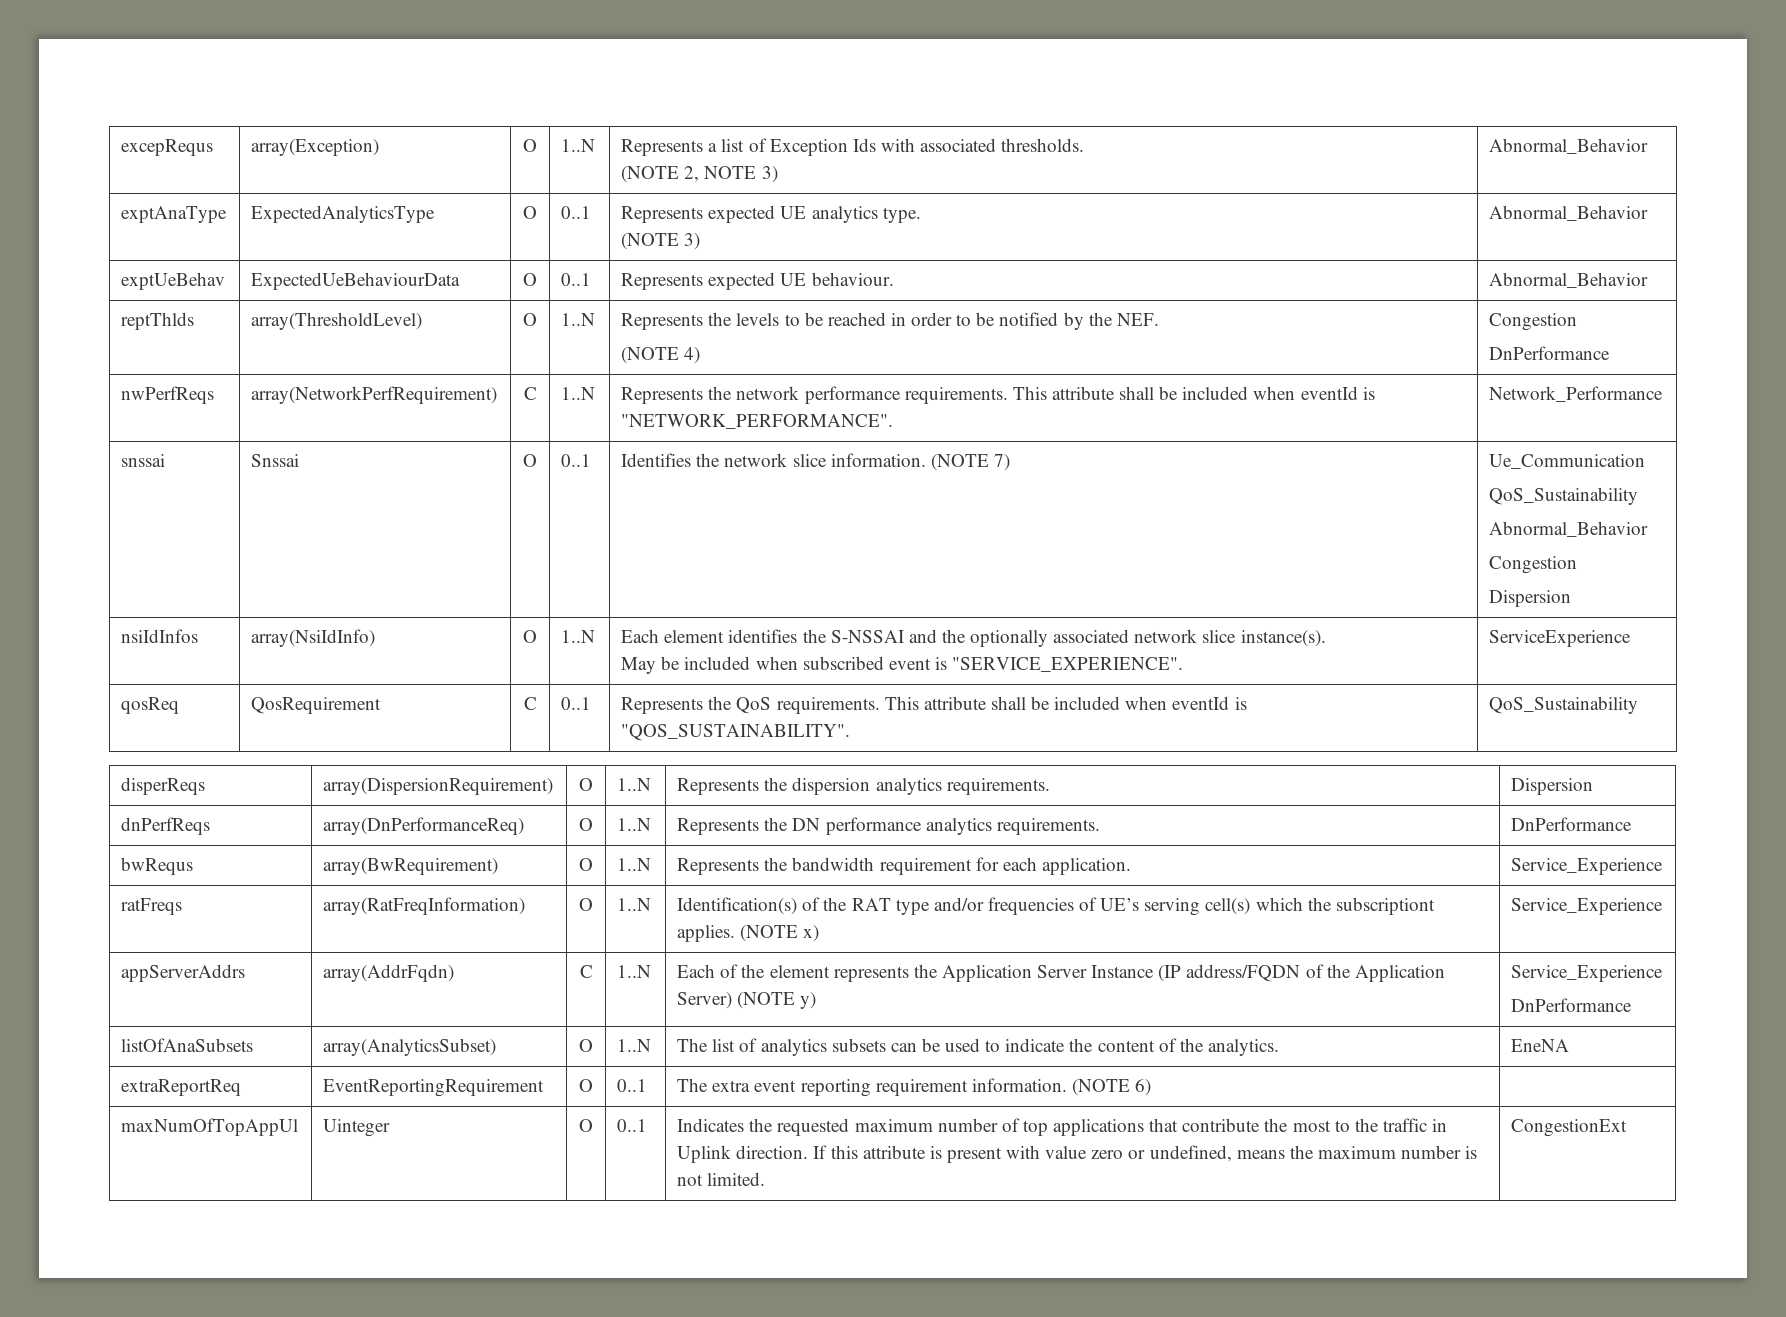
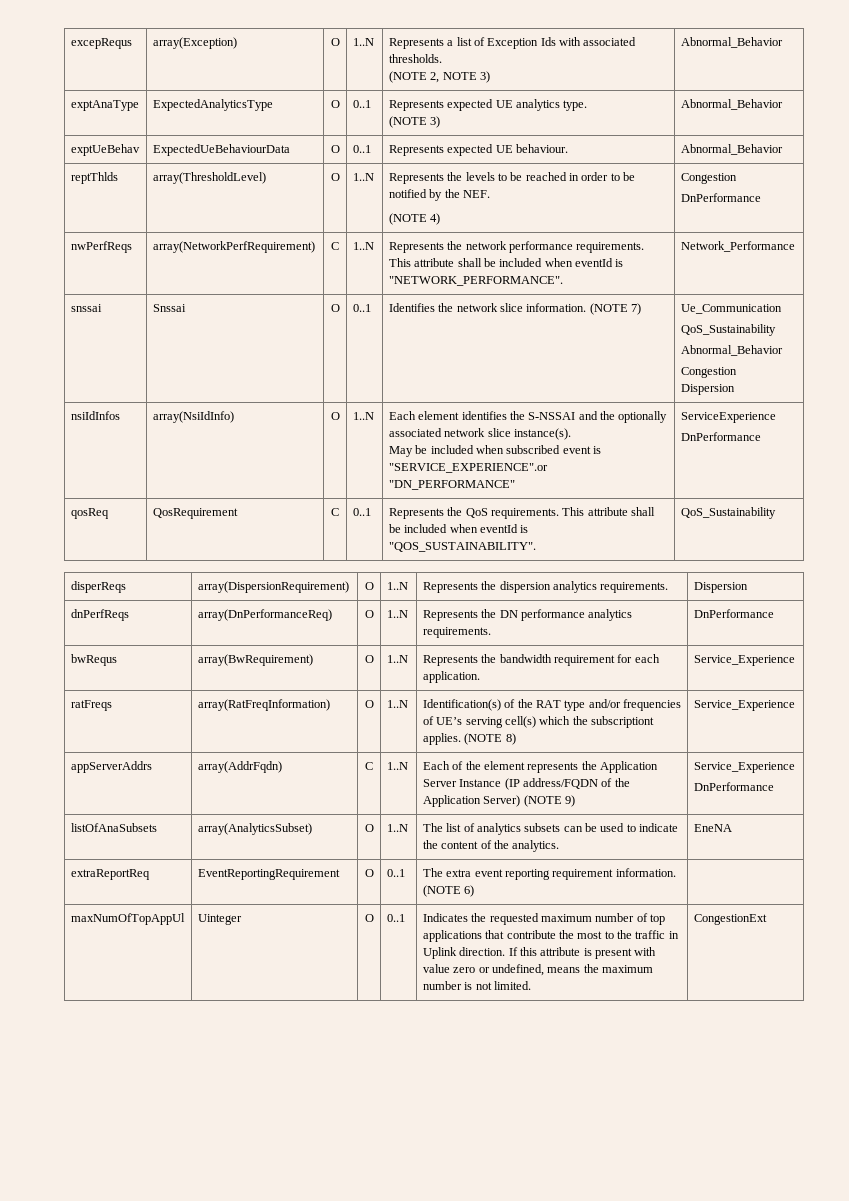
  nsiIdInfos | array(NsiIdInfo) | O | 1..N | Each element identifies the S-NSSAI and the optionally associated network slice instance(s).
- May be included when subscribed event is "SERVICE_EXPERIENCE". | ServiceExperience
+ May be included when subscribed event is "SERVICE_EXPERIENCE".or "DN_PERFORMANCE" | ServiceExperience
+ DnPerformance
- ratFreqs | array(RatFreqInformation) | O | 1..N | Identification(s) of the RAT type and/or frequencies of UE’s serving cell(s) which the subscriptiont applies. (NOTE x) | Service_Experience
+ ratFreqs | array(RatFreqInformation) | O | 1..N | Identification(s) of the RAT type and/or frequencies of UE’s serving cell(s) which the subscriptiont applies. (NOTE 8) | Service_Experience
- appServerAddrs | array(AddrFqdn) | C | 1..N | Each of the element represents the Application Server Instance (IP address/FQDN of the Application Server) (NOTE y) | Service_Experience
+ appServerAddrs | array(AddrFqdn) | C | 1..N | Each of the element represents the Application Server Instance (IP address/FQDN of the Application Server) (NOTE 9) | Service_Experience

